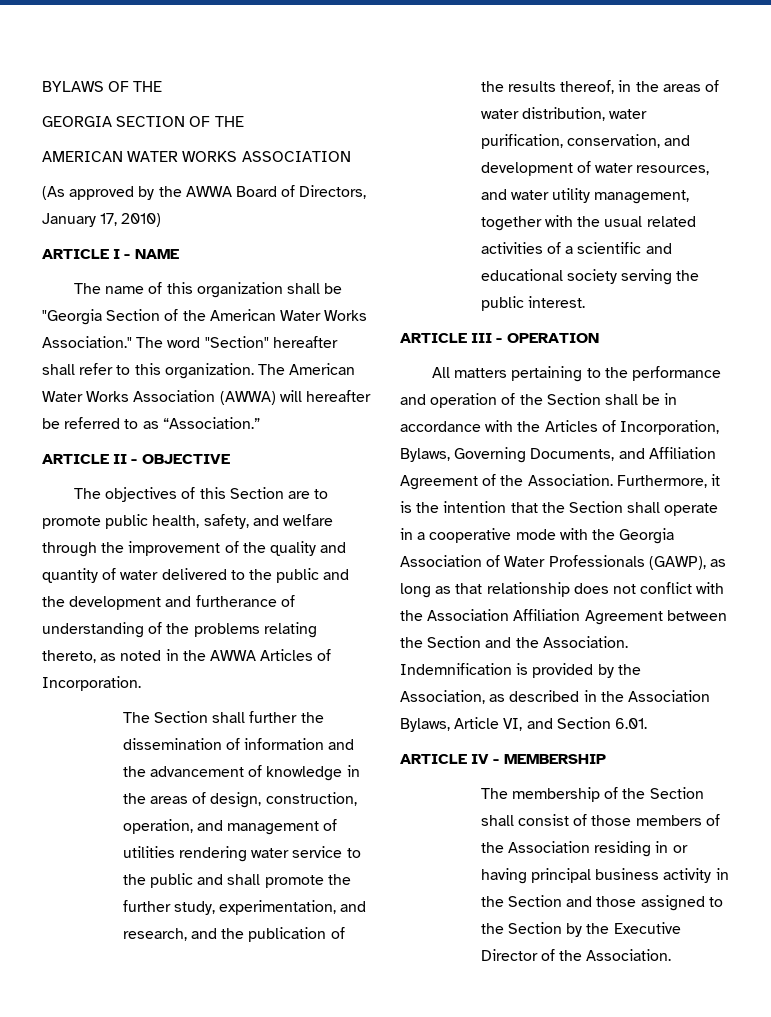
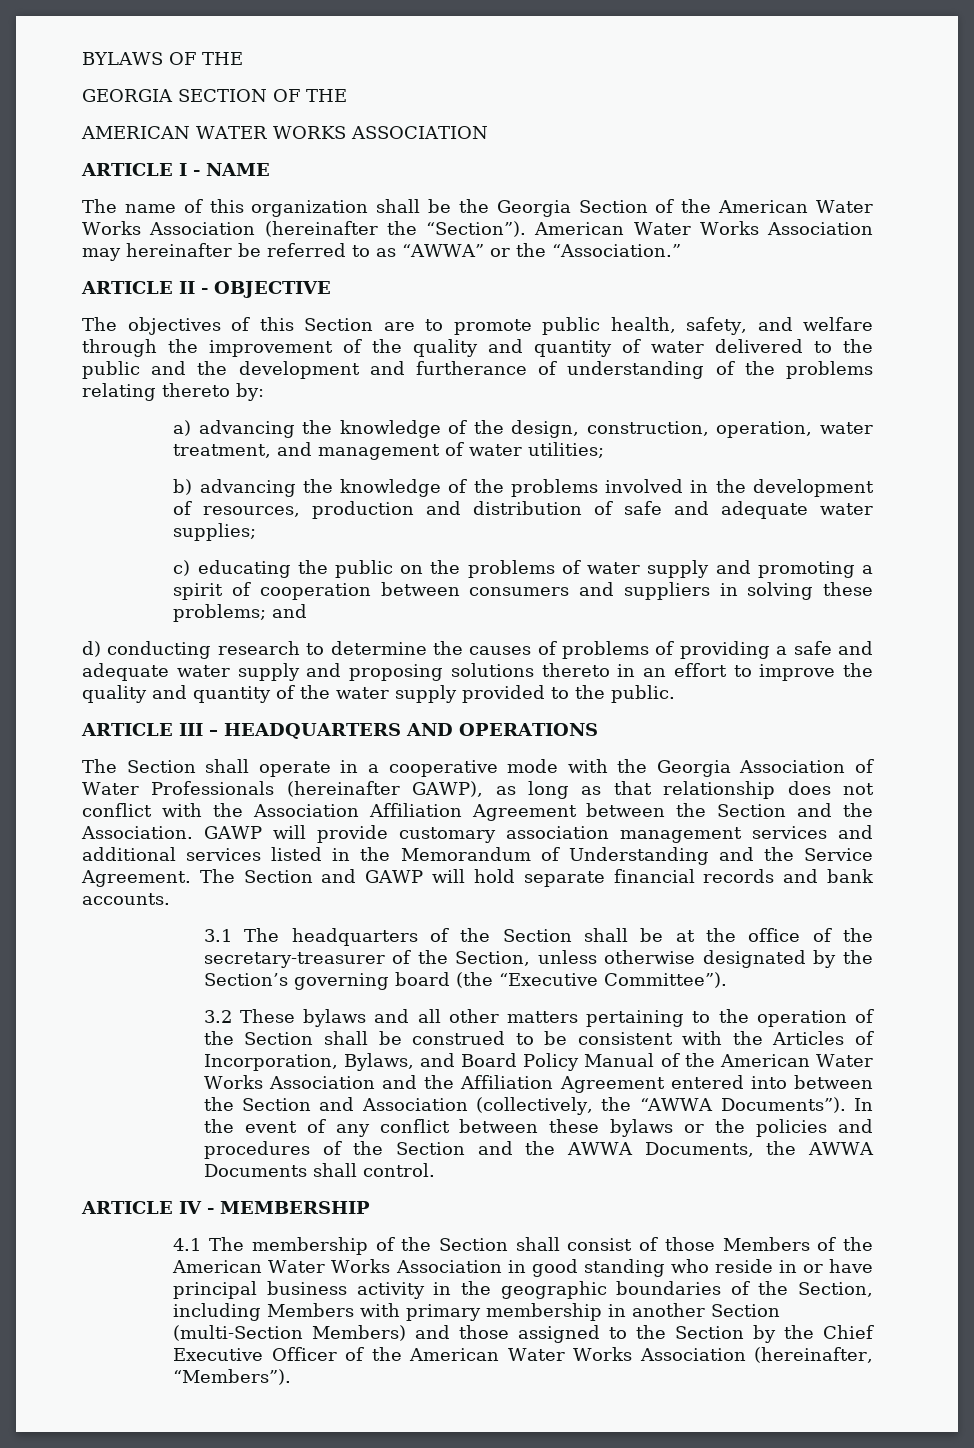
- (As approved by the AWWA Board of Directors, January 17, 2010)
- The name of this organization shall be "Georgia Section of the American Water Works Association." The word "Section" hereafter shall refer to this organization. The American Water Works Association (AWWA) will hereafter be referred to as “Association.”
+ The name of this organization shall be the Georgia Section of the American Water Works Association (hereinafter the “Section”). American Water Works Association may hereinafter be referred to as “AWWA” or the “Association.”
- The objectives of this Section are to promote public health, safety, and welfare through the improvement of the quality and quantity of water delivered to the public and the development and furtherance of understanding of the problems relating thereto, as noted in the AWWA Articles of Incorporation.
- The Section shall further the dissemination of information and the advancement of knowledge in the areas of design, construction, operation, and management of utilities rendering water service to the public and shall promote the further study, experimentation, and research, and the publication of the results thereof, in the areas of water distribution, water purification, conservation, and development of water resources, and water utility management, together with the usual related activities of a scientific and educational society serving the public interest.
- ARTICLE III - OPERATION
- All matters pertaining to the performance and operation of the Section shall be in accordance with the Articles of Incorporation, Bylaws, Governing Documents, and Affiliation Agreement of the Association. Furthermore, it is the intention that the Section shall operate in a cooperative mode with the Georgia Association of Water Professionals (GAWP), as long as that relationship does not conflict with the Association Affiliation Agreement between the Section and the Association.
+ The objectives of this Section are to promote public health, safety, and welfare through the improvement of the quality and quantity of water delivered to the public and the development and furtherance of understanding of the problems relating thereto by:
+ a) advancing the knowledge of the design, construction, operation, water treatment, and management of water utilities;
+ b) advancing the knowledge of the problems involved in the development of resources, production and distribution of safe and adequate water supplies;
+ c) educating the public on the problems of water supply and promoting a spirit of cooperation between consumers and suppliers in solving these problems; and
+ d) conducting research to determine the causes of problems of providing a safe and adequate water supply and proposing solutions thereto in an effort to improve the quality and quantity of the water supply provided to the public.
+ ARTICLE III – HEADQUARTERS AND OPERATIONS
+ The Section shall operate in a cooperative mode with the Georgia Association of Water Professionals (hereinafter GAWP), as long as that relationship does not conflict with the Association Affiliation Agreement between the Section and the Association.
- Indemnification is provided by the Association, as described in the Association Bylaws, Article VI, and Section 6.01.
+ GAWP will provide customary association management services and additional services listed in the Memorandum of Understanding and the Service Agreement. The Section and GAWP will hold separate financial records and bank accounts.
+ 3.1 The headquarters of the Section shall be at the office of the secretary-treasurer of the Section, unless otherwise designated by the Section’s governing board (the “Executive Committee”).
+ 3.2 These bylaws and all other matters pertaining to the operation of the Section shall be construed to be consistent with the Articles of Incorporation, Bylaws, and Board Policy Manual of the American Water Works Association and the Affiliation Agreement entered into between the Section and Association (collectively, the “AWWA Documents”). In the event of any conflict between these bylaws or the policies and procedures of the Section and the AWWA Documents, the AWWA Documents shall control.
- The membership of the Section shall consist of those members of the Association residing in or having principal business activity in the Section and those assigned to the Section by the Executive Director of the Association.
+ 4.1 The membership of the Section shall consist of those Members of the American Water Works Association in good standing who reside in or have principal business activity in the geographic boundaries of the Section, including Members with primary membership in another Section (multi-Section Members) and those assigned to the Section by the Chief Executive Officer of the American Water Works Association (hereinafter, “Members”).

